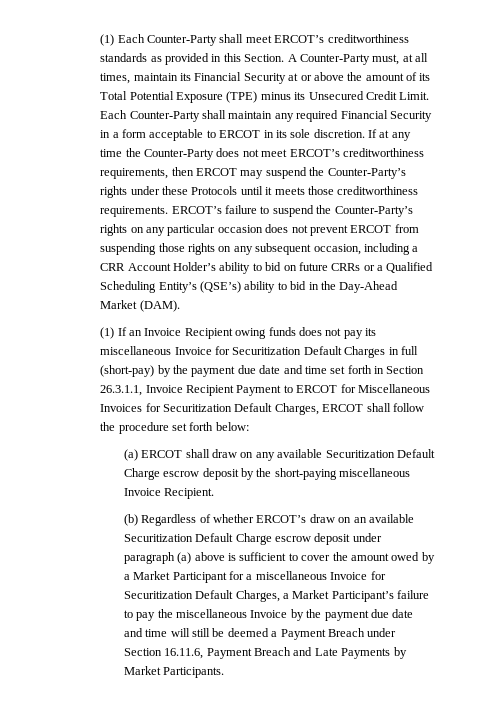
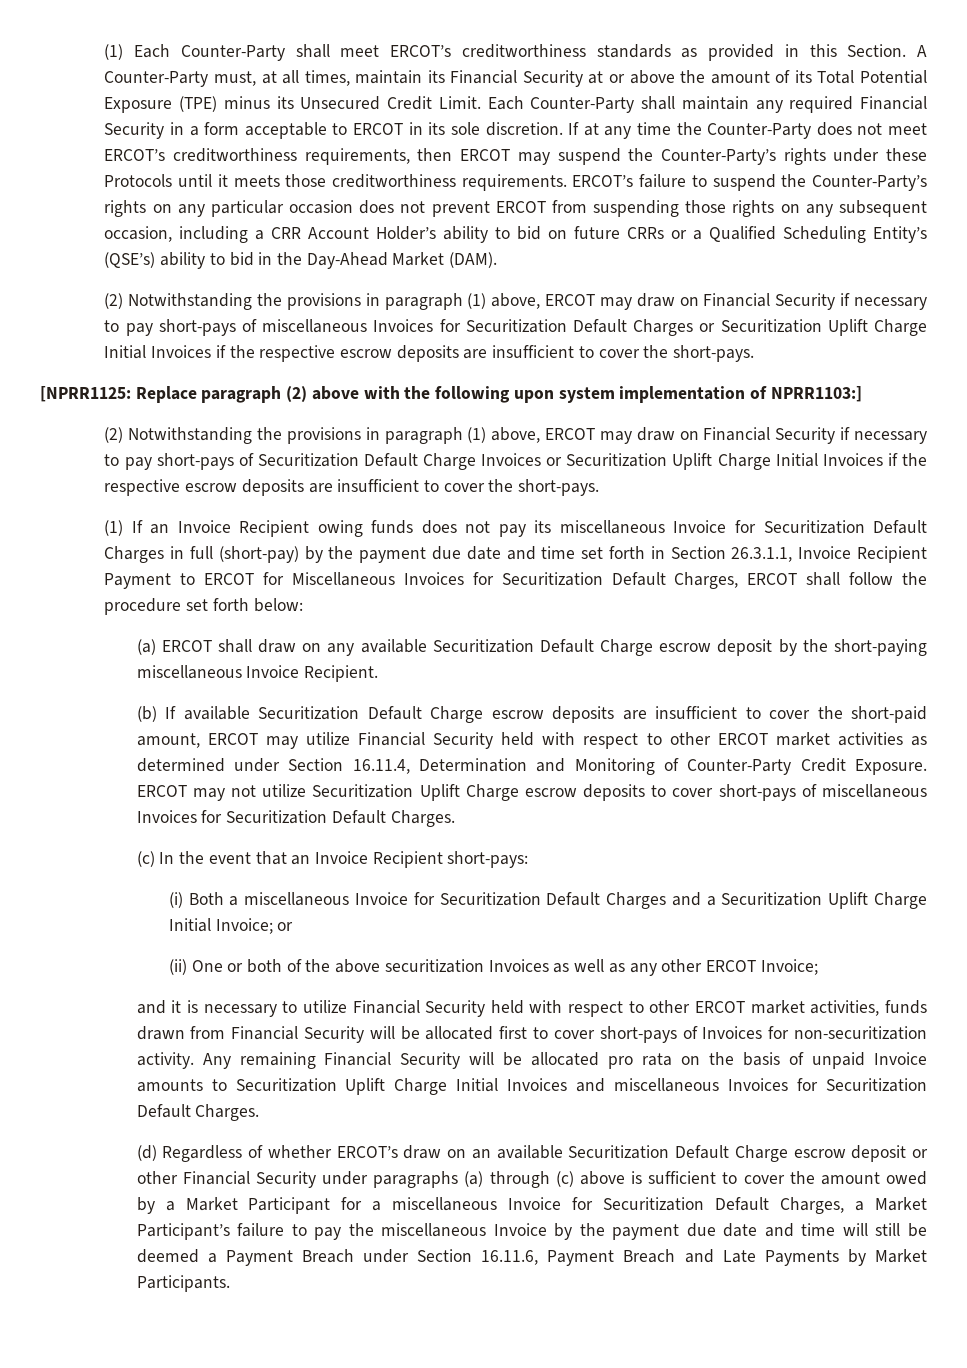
+ (2) Notwithstanding the provisions in paragraph (1) above, ERCOT may draw on Financial Security if necessary to pay short-pays of miscellaneous Invoices for Securitization Default Charges or Securitization Uplift Charge Initial Invoices if the respective escrow deposits are insufficient to cover the short-pays.
+ [NPRR1125: Replace paragraph (2) above with the following upon system implementation of NPRR1103:]
+ (2) Notwithstanding the provisions in paragraph (1) above, ERCOT may draw on Financial Security if necessary to pay short-pays of Securitization Default Charge Invoices or Securitization Uplift Charge Initial Invoices if the respective escrow deposits are insufficient to cover the short-pays.
- (b) Regardless of whether ERCOT’s draw on an available Securitization Default Charge escrow deposit under paragraph (a) above is sufficient to cover the amount owed by a Market Participant for a miscellaneous Invoice for Securitization Default Charges, a Market Participant’s failure to pay the miscellaneous Invoice by the payment due date and time will still be deemed a Payment Breach under Section 16.11.6, Payment Breach and Late Payments by Market Participants.
+ (b) If available Securitization Default Charge escrow deposits are insufficient to cover the short-paid amount, ERCOT may utilize Financial Security held with respect to other ERCOT market activities as determined under Section 16.11.4, Determination and Monitoring of Counter-Party Credit Exposure. ERCOT may not utilize Securitization Uplift Charge escrow deposits to cover short-pays of miscellaneous Invoices for Securitization Default Charges.
+ (c) In the event that an Invoice Recipient short-pays:
+ (i) Both a miscellaneous Invoice for Securitization Default Charges and a Securitization Uplift Charge Initial Invoice; or
+ (ii) One or both of the above securitization Invoices as well as any other ERCOT Invoice;
+ and it is necessary to utilize Financial Security held with respect to other ERCOT market activities, funds drawn from Financial Security will be allocated first to cover short-pays of Invoices for non-securitization activity. Any remaining Financial Security will be allocated pro rata on the basis of unpaid Invoice amounts to Securitization Uplift Charge Initial Invoices and miscellaneous Invoices for Securitization Default Charges.
+ (d) Regardless of whether ERCOT’s draw on an available Securitization Default Charge escrow deposit or other Financial Security under paragraphs (a) through (c) above is sufficient to cover the amount owed by a Market Participant for a miscellaneous Invoice for Securitization Default Charges, a Market Participant’s failure to pay the miscellaneous Invoice by the payment due date and time will still be deemed a Payment Breach under Section 16.11.6, Payment Breach and Late Payments by Market Participants.

